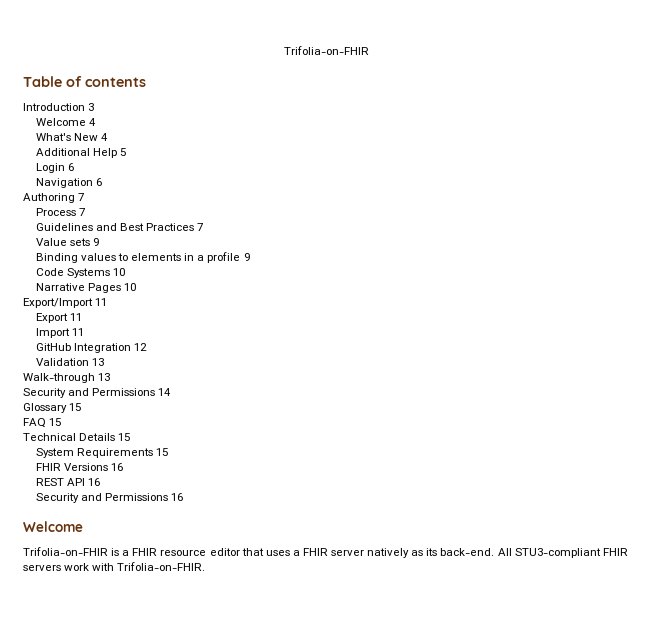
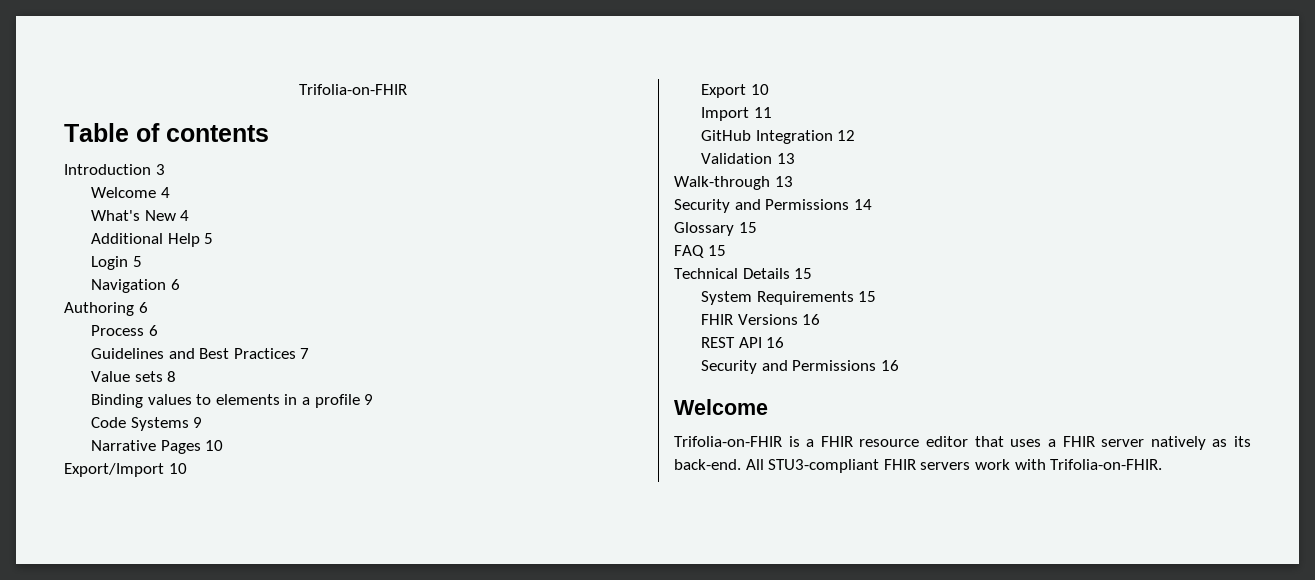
- Login 6
+ Login 5
- Authoring 7
+ Authoring 6
- Process 7
+ Process 6
- Value sets 9
+ Value sets 8
- Code Systems 10
+ Code Systems 9
- Export/Import 11
+ Export/Import 10
- Export 11
+ Export 10

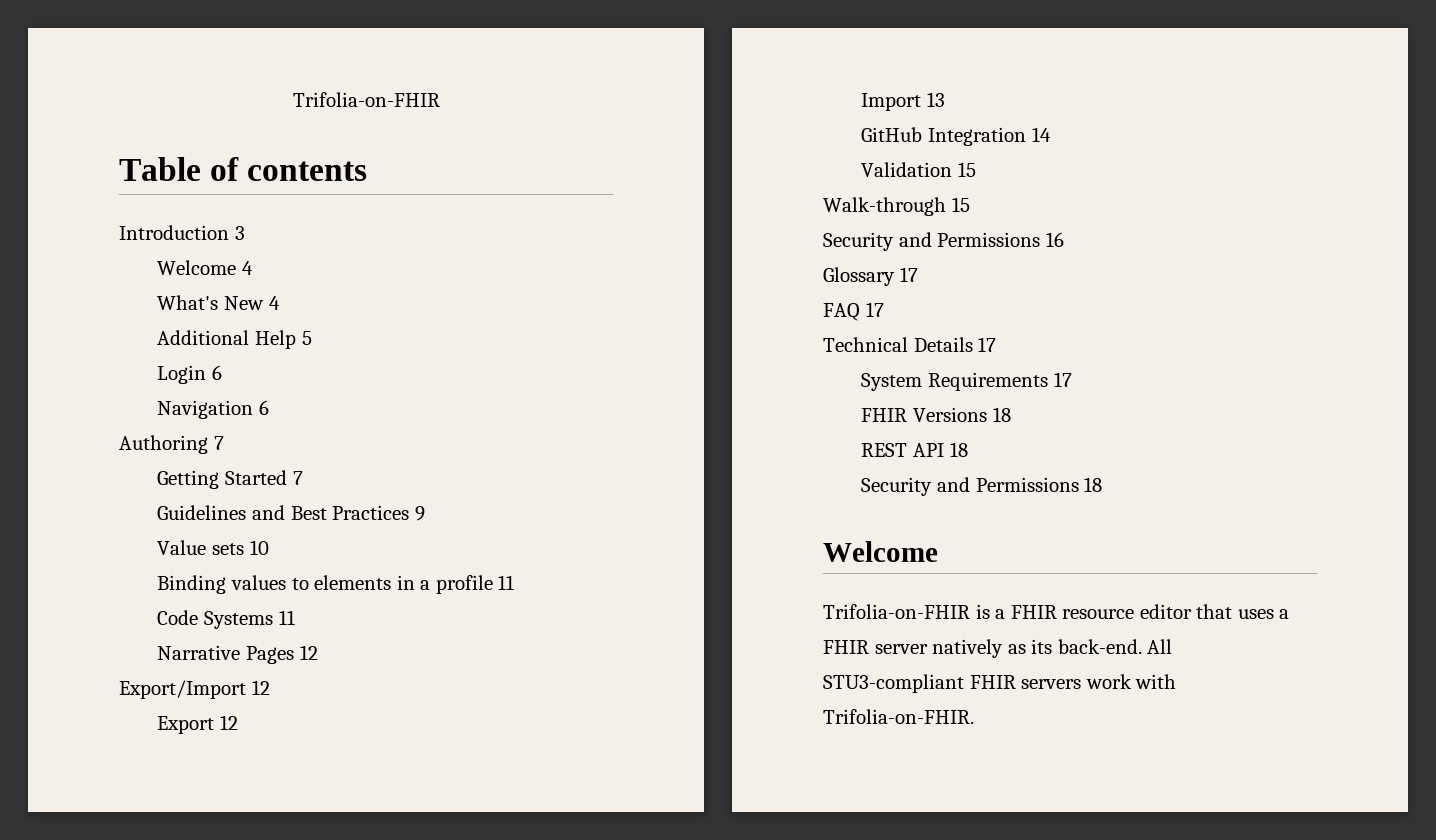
- Login 5
+ Login 6
- Authoring 6
- Process 6
+ Authoring 7
+ Getting Started 7
- Guidelines and Best Practices 7
+ Guidelines and Best Practices 9
- Value sets 8
+ Value sets 10
- Binding values to elements in a profile 9
+ Binding values to elements in a profile 11
- Code Systems 9
+ Code Systems 11
- Narrative Pages 10
+ Narrative Pages 12
- Export/Import 10
+ Export/Import 12
- Export 10
+ Export 12
- Import 11
+ Import 13
- GitHub Integration 12
+ GitHub Integration 14
- Validation 13
+ Validation 15
- Walk-through 13
- Security and Permissions 14
- Glossary 15
- FAQ 15
- Technical Details 15
- System Requirements 15
- FHIR Versions 16
- REST API 16
+ Walk-through 15
  Security and Permissions 16
+ Glossary 17
+ FAQ 17
+ Technical Details 17
+ System Requirements 17
+ FHIR Versions 18
+ REST API 18
+ Security and Permissions 18

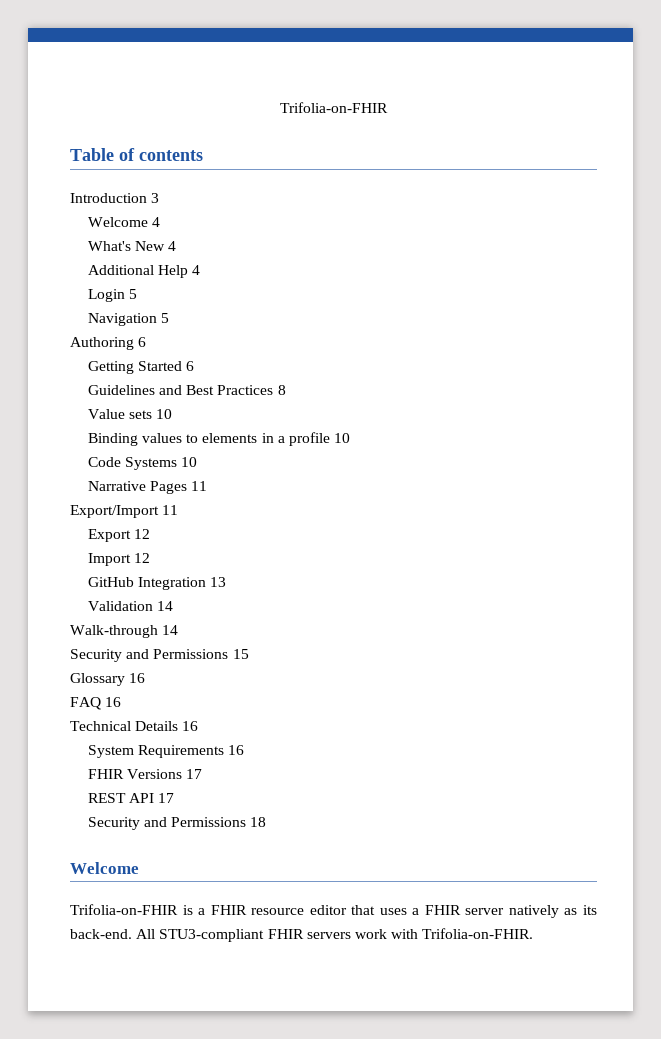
- Additional Help 5
- Login 6
+ Additional Help 4
+ Login 5
- Navigation 6
+ Navigation 5
- Authoring 7
+ Authoring 6
- Getting Started 7
+ Getting Started 6
- Guidelines and Best Practices 9
+ Guidelines and Best Practices 8
- Binding values to elements in a profile 11
+ Binding values to elements in a profile 10
- Code Systems 11
+ Code Systems 10
- Narrative Pages 12
+ Narrative Pages 11
- Export/Import 12
+ Export/Import 11
- Import 13
+ Import 12
- GitHub Integration 14
- Validation 15
+ GitHub Integration 13
+ Validation 14
- Walk-through 15
- Security and Permissions 16
- Glossary 17
+ Walk-through 14
+ Security and Permissions 15
+ Glossary 16
- FAQ 17
+ FAQ 16
- Technical Details 17
+ Technical Details 16
- System Requirements 17
+ System Requirements 16
- FHIR Versions 18
+ FHIR Versions 17
- REST API 18
+ REST API 17

